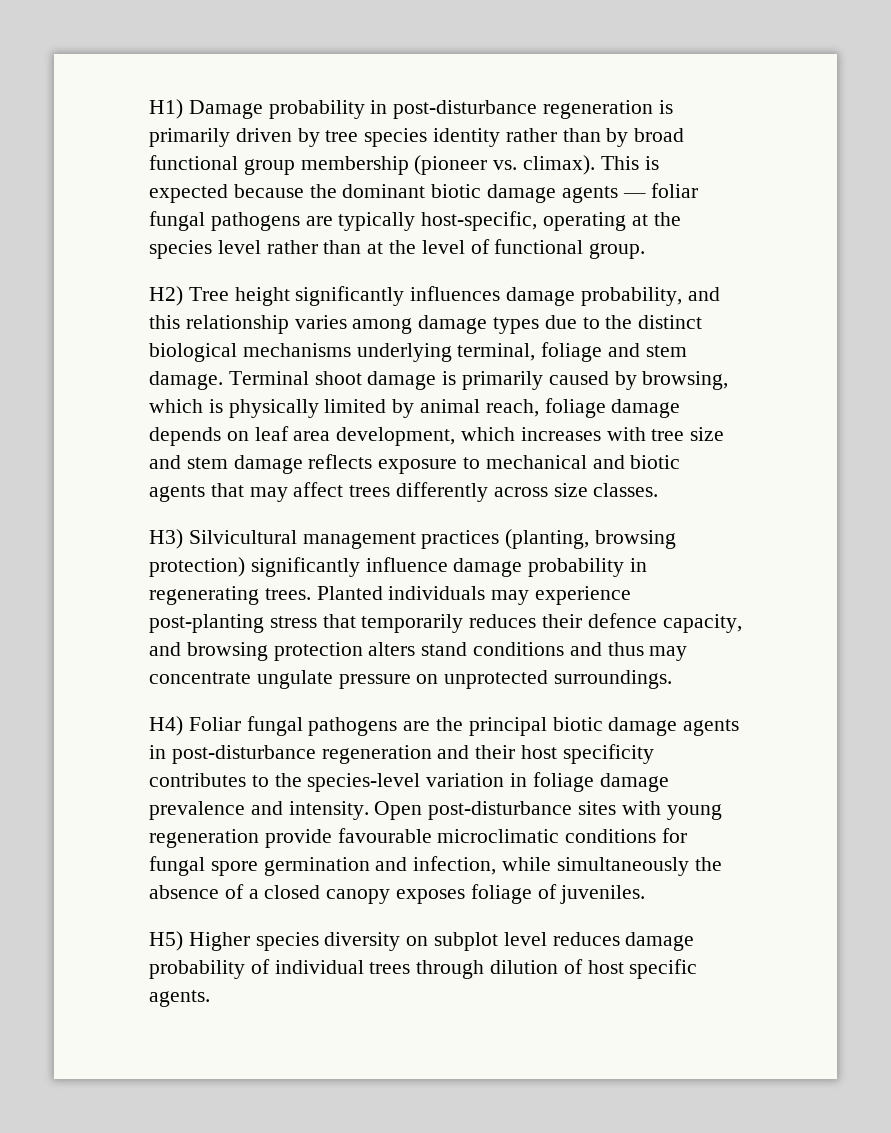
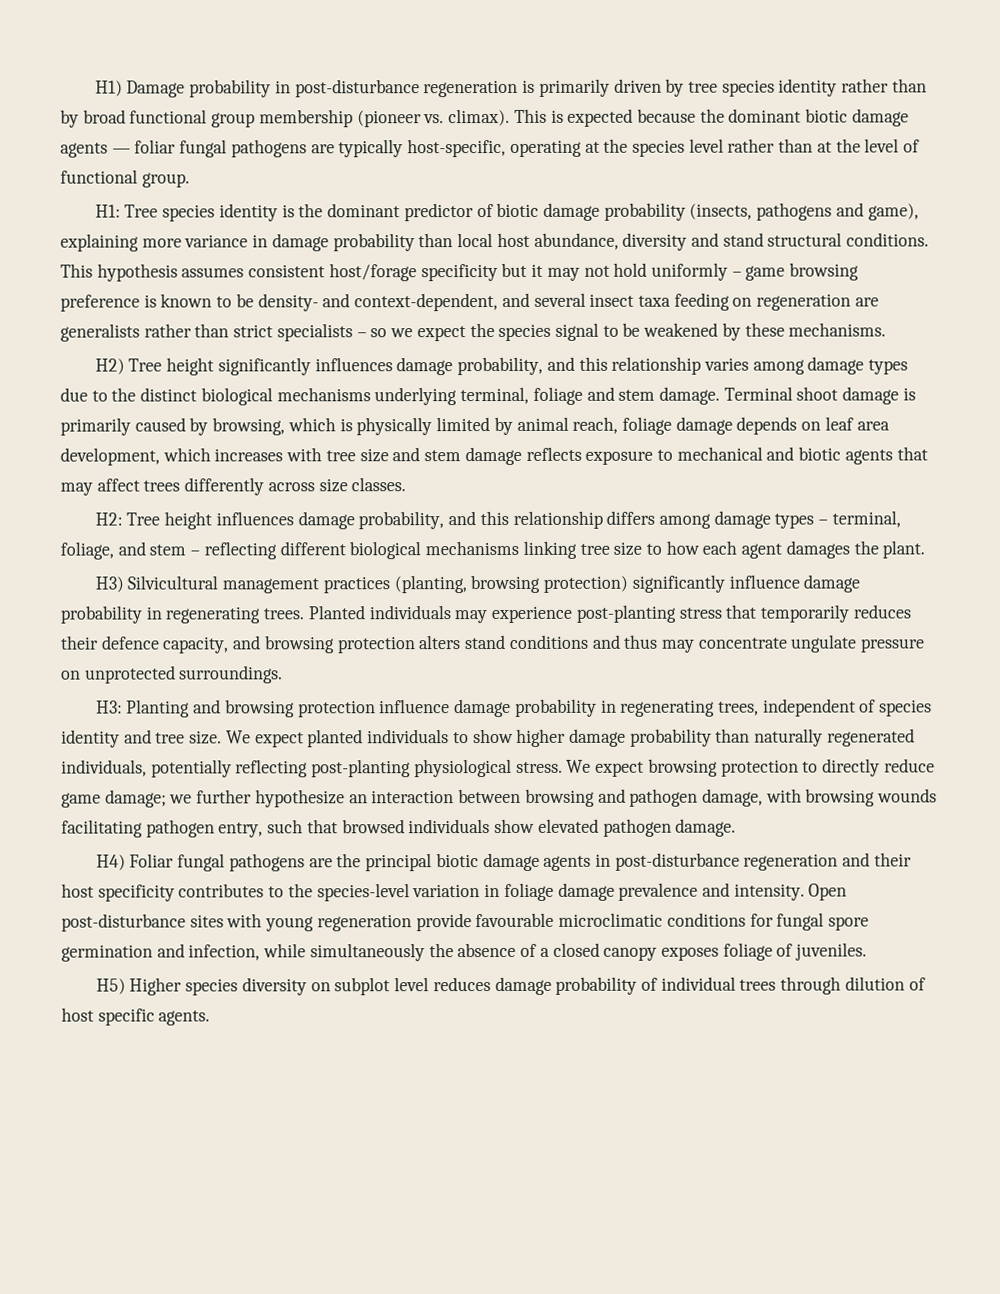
+ H1: Tree species identity is the dominant predictor of biotic damage probability (insects, pathogens and game), explaining more variance in damage probability than local host abundance, diversity and stand structural conditions. This hypothesis assumes consistent host/forage specificity but it may not hold uniformly – game browsing preference is known to be density- and context-dependent, and several insect taxa feeding on regeneration are generalists rather than strict specialists – so we expect the species signal to be weakened by these mechanisms.
+ H2: Tree height influences damage probability, and this relationship differs among damage types – terminal, foliage, and stem – reflecting different biological mechanisms linking tree size to how each agent damages the plant.
+ H3: Planting and browsing protection influence damage probability in regenerating trees, independent of species identity and tree size. We expect planted individuals to show higher damage probability than naturally regenerated individuals, potentially reflecting post-planting physiological stress. We expect browsing protection to directly reduce game damage; we further hypothesize an interaction between browsing and pathogen damage, with browsing wounds facilitating pathogen entry, such that browsed individuals show elevated pathogen damage.

